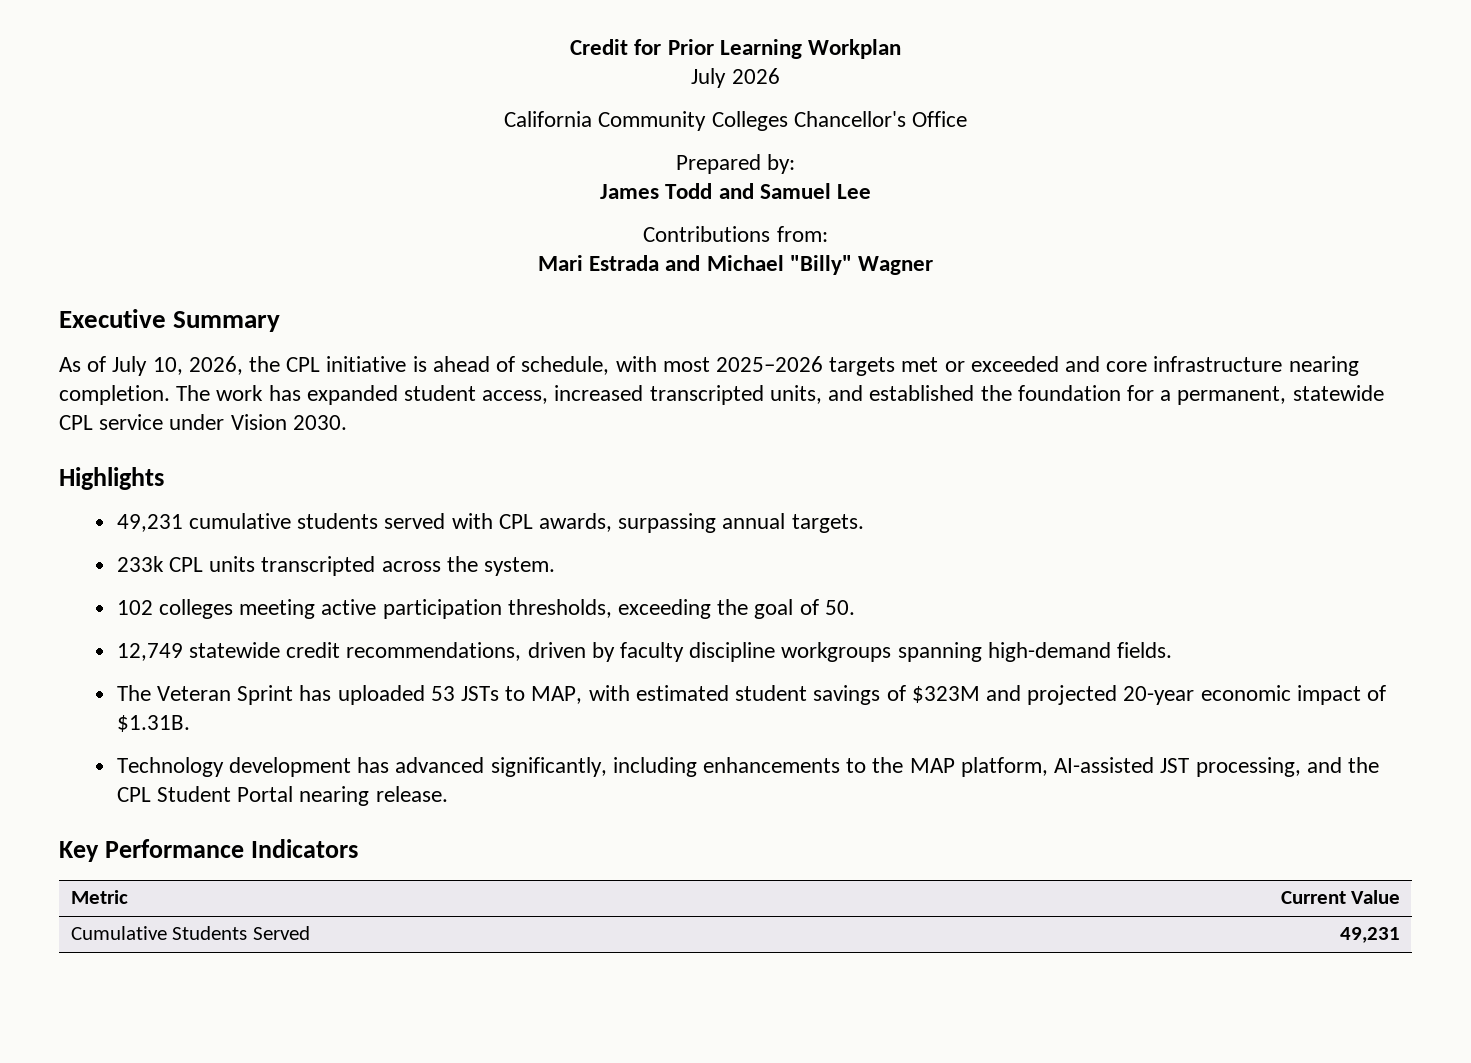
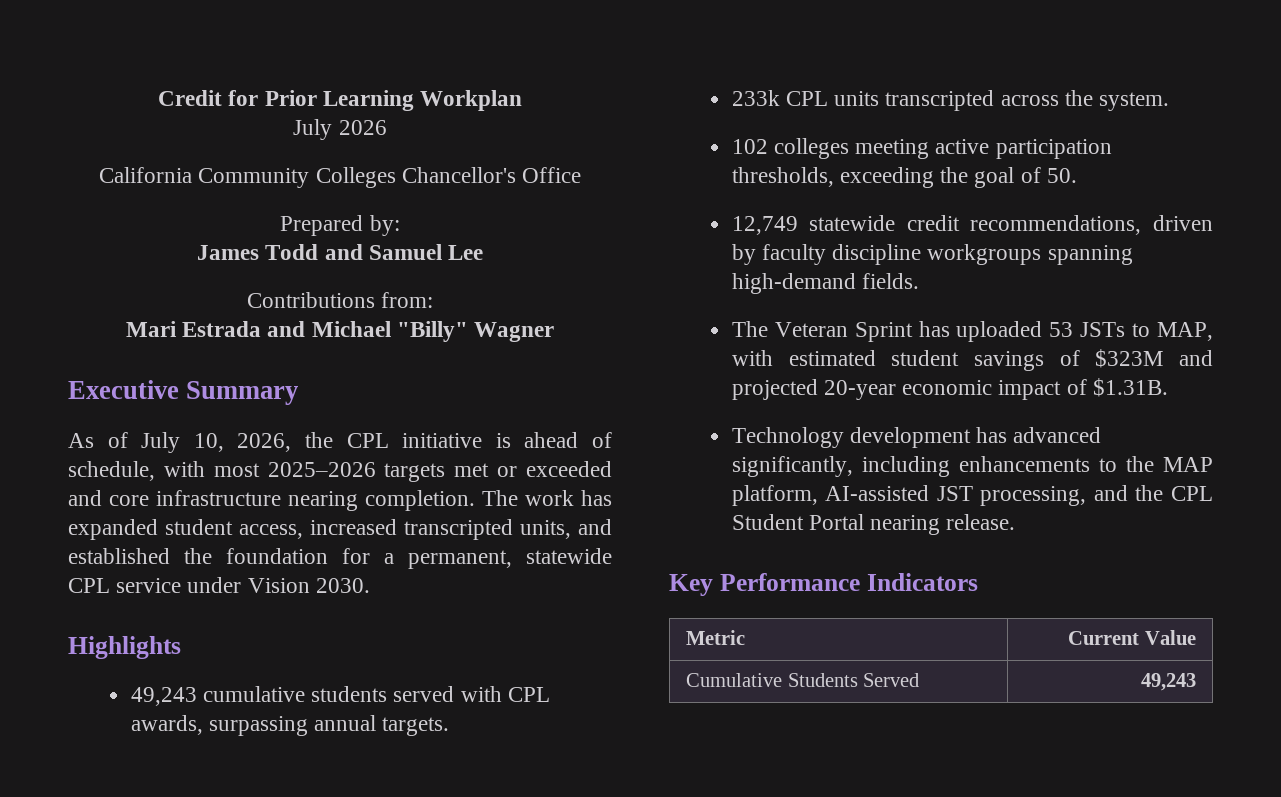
- 49,231 cumulative students served with CPL awards, surpassing annual targets.
+ 49,243 cumulative students served with CPL awards, surpassing annual targets.
- Cumulative Students Served | 49,231
+ Cumulative Students Served | 49,243

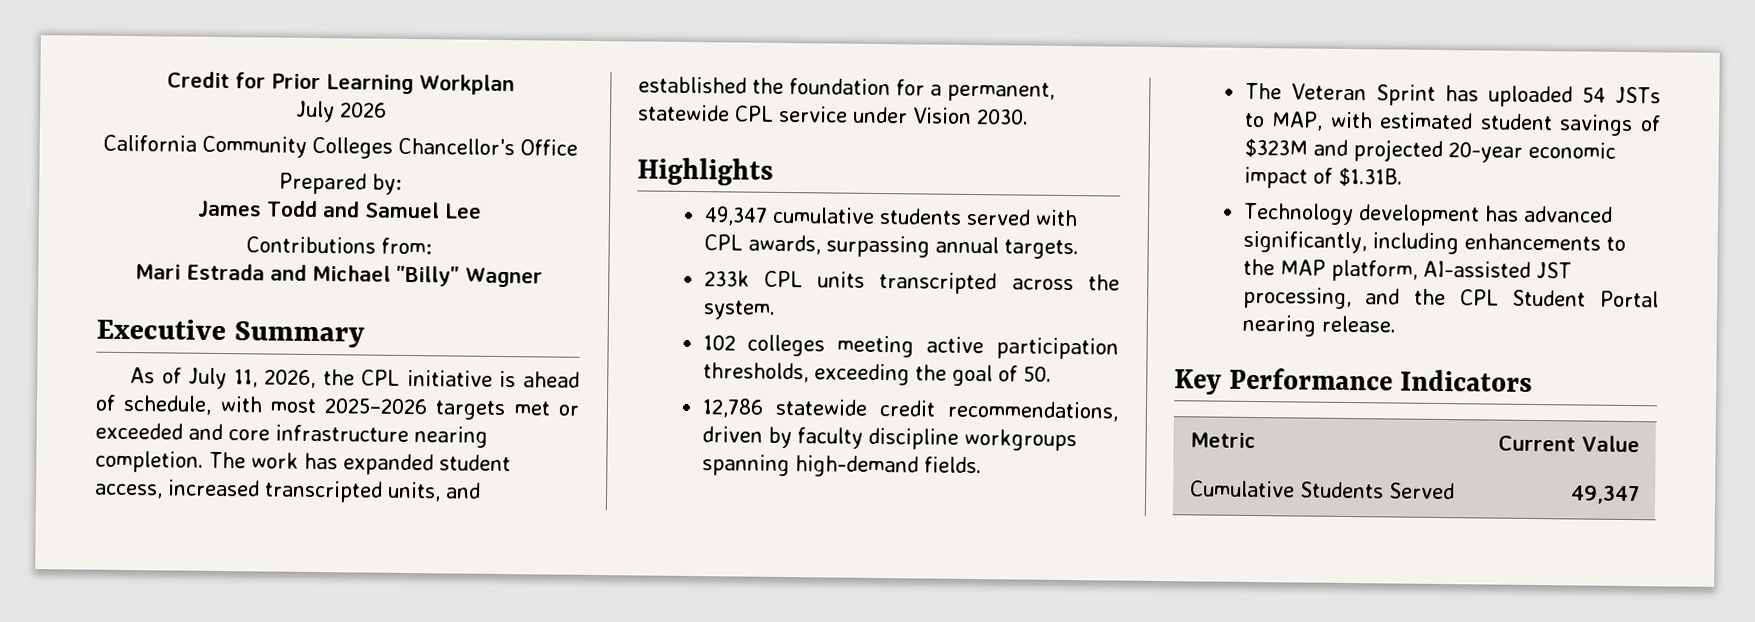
- As of July 10, 2026, the CPL initiative is ahead of schedule, with most 2025–2026 targets met or exceeded and core infrastructure nearing completion.
+ As of July 11, 2026, the CPL initiative is ahead of schedule, with most 2025–2026 targets met or exceeded and core infrastructure nearing completion.
- 49,243 cumulative students served with CPL awards, surpassing annual targets.
+ 49,347 cumulative students served with CPL awards, surpassing annual targets.
- 12,749 statewide credit recommendations, driven by faculty discipline workgroups spanning high-demand fields.
+ 12,786 statewide credit recommendations, driven by faculty discipline workgroups spanning high-demand fields.
- The Veteran Sprint has uploaded 53 JSTs to MAP, with estimated student savings of $323M and projected 20-year economic impact of $1.31B.
+ The Veteran Sprint has uploaded 54 JSTs to MAP, with estimated student savings of $323M and projected 20-year economic impact of $1.31B.
- Cumulative Students Served | 49,243
+ Cumulative Students Served | 49,347

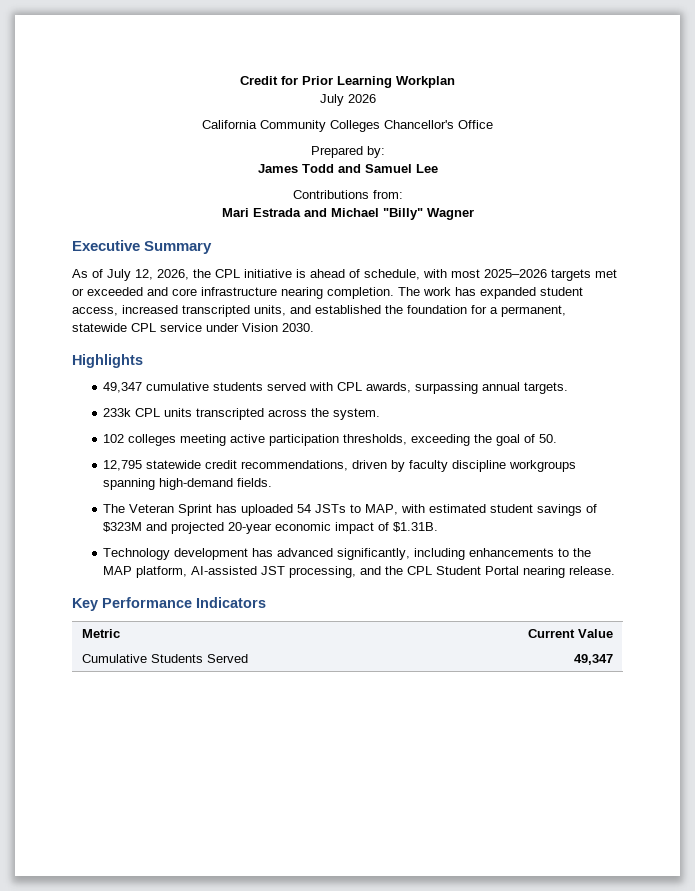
- As of July 11, 2026, the CPL initiative is ahead of schedule, with most 2025–2026 targets met or exceeded and core infrastructure nearing completion.
+ As of July 12, 2026, the CPL initiative is ahead of schedule, with most 2025–2026 targets met or exceeded and core infrastructure nearing completion.
- 12,786 statewide credit recommendations, driven by faculty discipline workgroups spanning high-demand fields.
+ 12,795 statewide credit recommendations, driven by faculty discipline workgroups spanning high-demand fields.

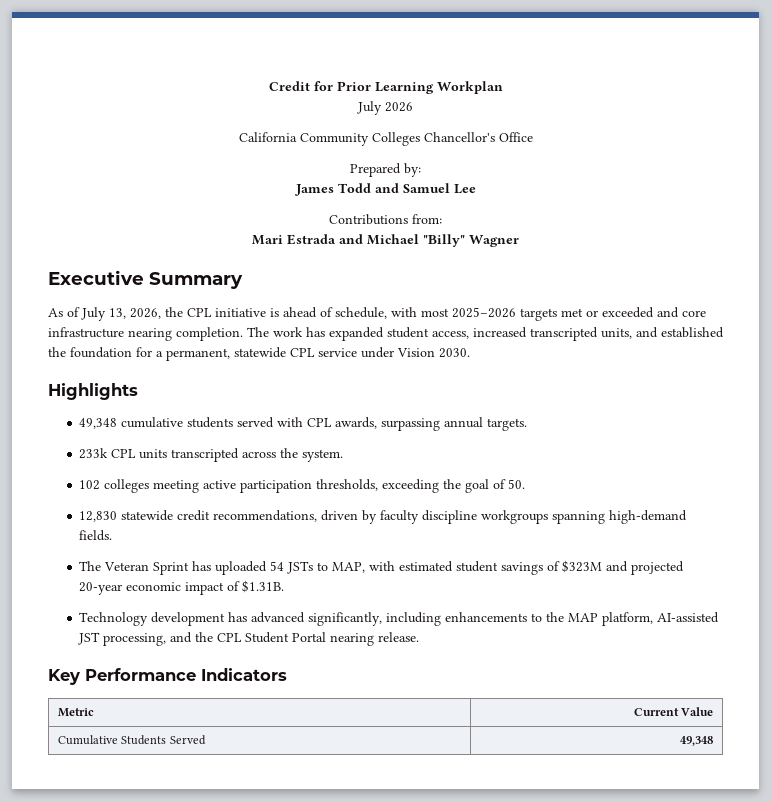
- As of July 12, 2026, the CPL initiative is ahead of schedule, with most 2025–2026 targets met or exceeded and core infrastructure nearing completion.
+ As of July 13, 2026, the CPL initiative is ahead of schedule, with most 2025–2026 targets met or exceeded and core infrastructure nearing completion.
- 49,347 cumulative students served with CPL awards, surpassing annual targets.
+ 49,348 cumulative students served with CPL awards, surpassing annual targets.
- 12,795 statewide credit recommendations, driven by faculty discipline workgroups spanning high-demand fields.
+ 12,830 statewide credit recommendations, driven by faculty discipline workgroups spanning high-demand fields.
- Cumulative Students Served | 49,347
+ Cumulative Students Served | 49,348

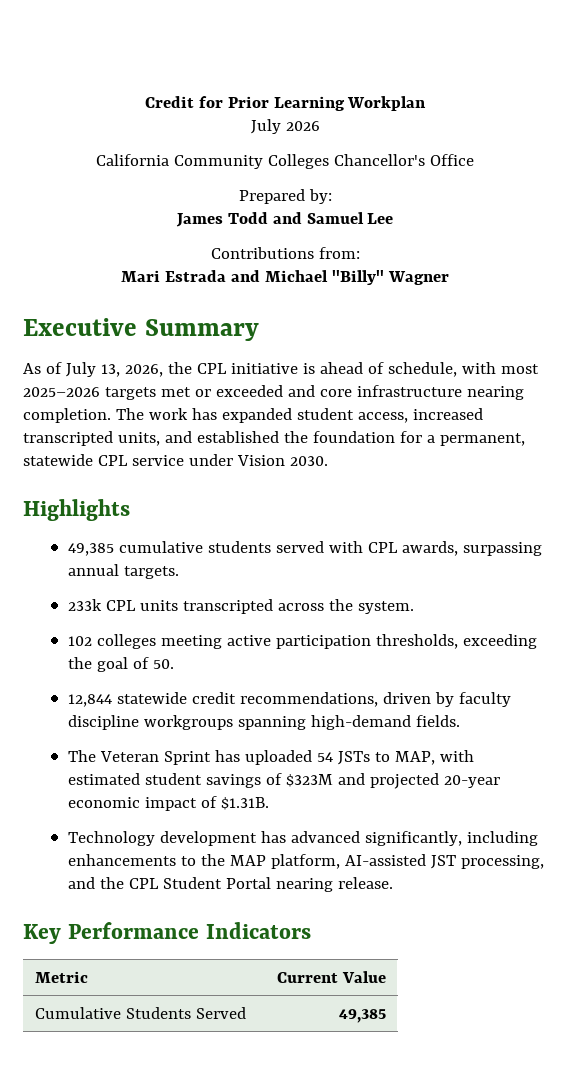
- 49,348 cumulative students served with CPL awards, surpassing annual targets.
+ 49,385 cumulative students served with CPL awards, surpassing annual targets.
- 12,830 statewide credit recommendations, driven by faculty discipline workgroups spanning high-demand fields.
+ 12,844 statewide credit recommendations, driven by faculty discipline workgroups spanning high-demand fields.
- Cumulative Students Served | 49,348
+ Cumulative Students Served | 49,385

